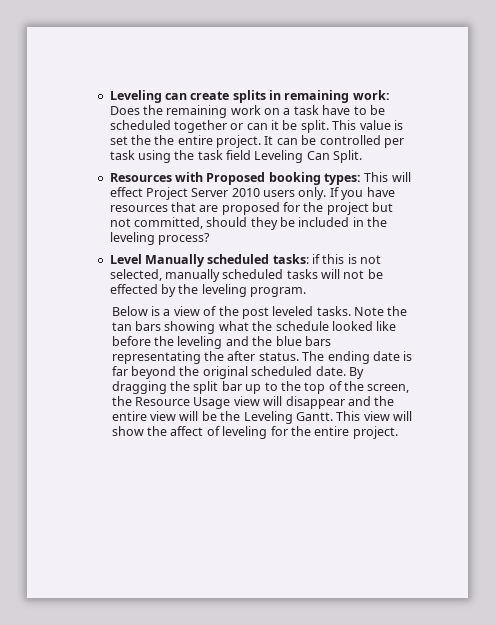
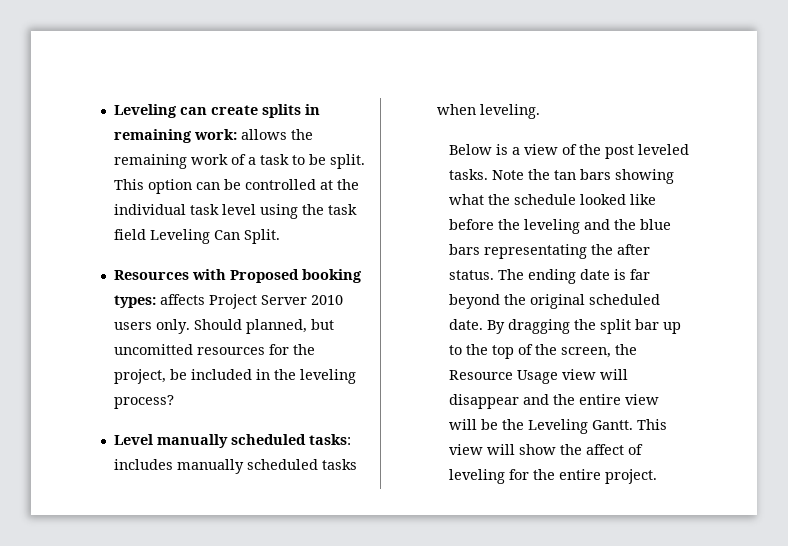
- Leveling can create splits in remaining work: Does the remaining work on a task have to be scheduled together or can it be split. This value is set the the entire project. It can be controlled per task using the task field Leveling Can Split.
+ Leveling can create splits in remaining work: allows the remaining work of a task to be split. This option can be controlled at the individual task level using the task field Leveling Can Split.
- Resources with Proposed booking types: This will effect Project Server 2010 users only.
+ Resources with Proposed booking types: affects Project Server 2010 users only.
- If you have resources that are proposed for the project but not committed, should they be included in the leveling process?
+ Should planned, but uncomitted resources for the project, be included in the leveling process?
- Level Manually scheduled tasks: if this is not selected, manually scheduled tasks will not be effected by the leveling program.
+ Level manually scheduled tasks: includes manually scheduled tasks when leveling.

